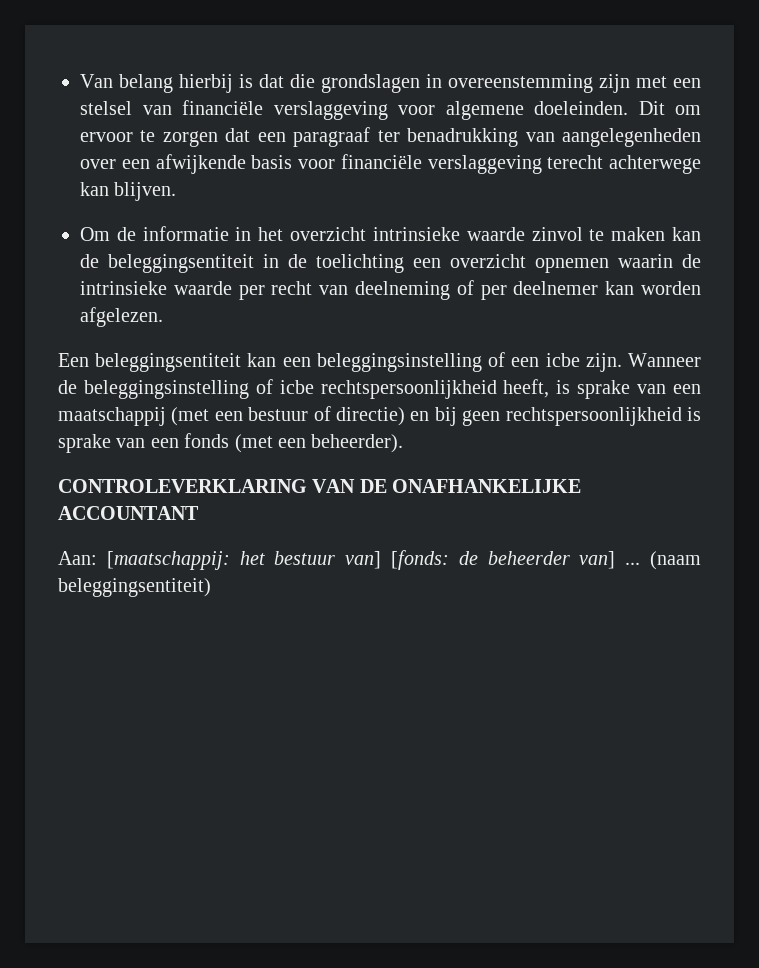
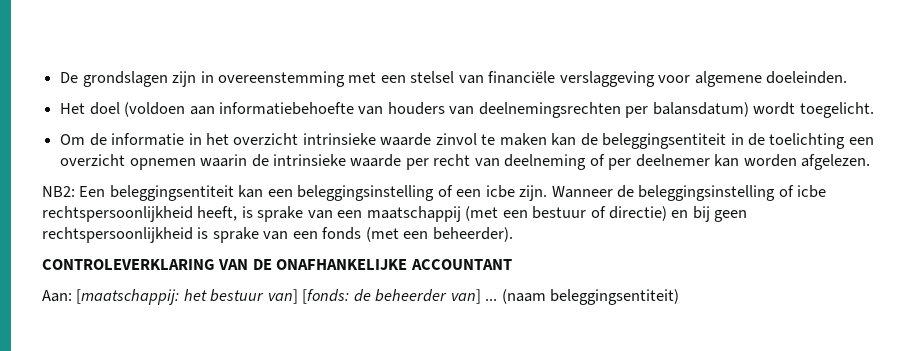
- Van belang hierbij is dat die grondslagen in overeenstemming zijn met een stelsel van financiële verslaggeving voor algemene doeleinden. Dit om ervoor te zorgen dat een paragraaf ter benadrukking van aangelegenheden over een afwijkende basis voor financiële verslaggeving terecht achterwege kan blijven.
+ De grondslagen zijn in overeenstemming met een stelsel van financiële verslaggeving voor algemene doeleinden.
+ Het doel (voldoen aan informatiebehoefte van houders van deelnemingsrechten per balansdatum) wordt toegelicht.
- Een beleggingsentiteit kan een beleggingsinstelling of een icbe zijn.
+ NB2: Een beleggingsentiteit kan een beleggingsinstelling of een icbe zijn.

